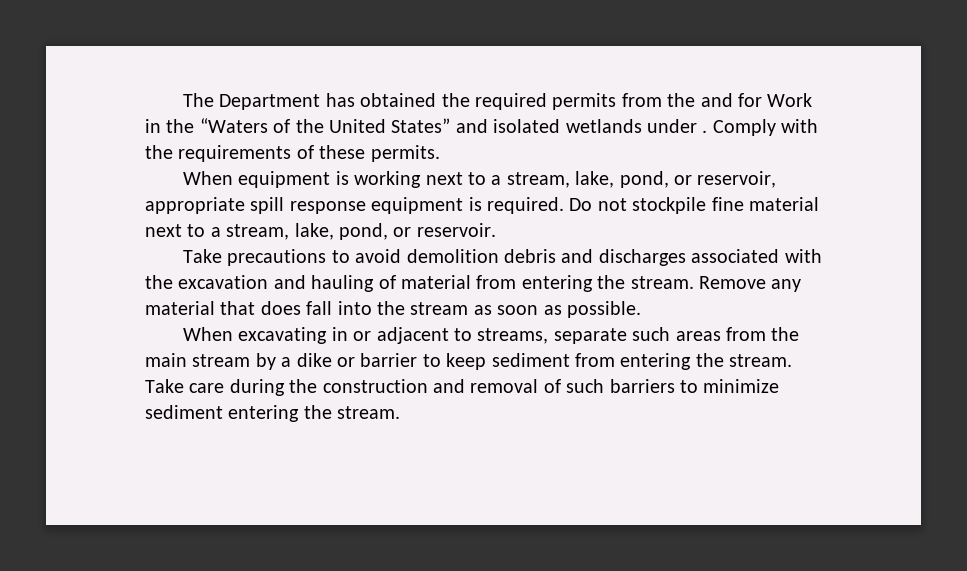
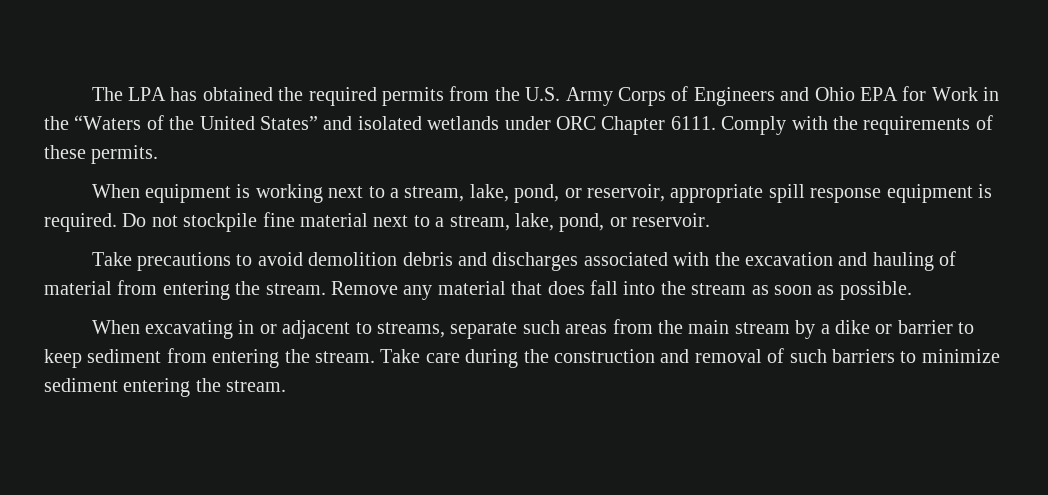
- The Department has obtained the required permits from the and for Work in the “Waters of the United States” and isolated wetlands under .
+ The LPA has obtained the required permits from the U.S. Army Corps of Engineers and Ohio EPA for Work in the “Waters of the United States” and isolated wetlands under ORC Chapter 6111.

